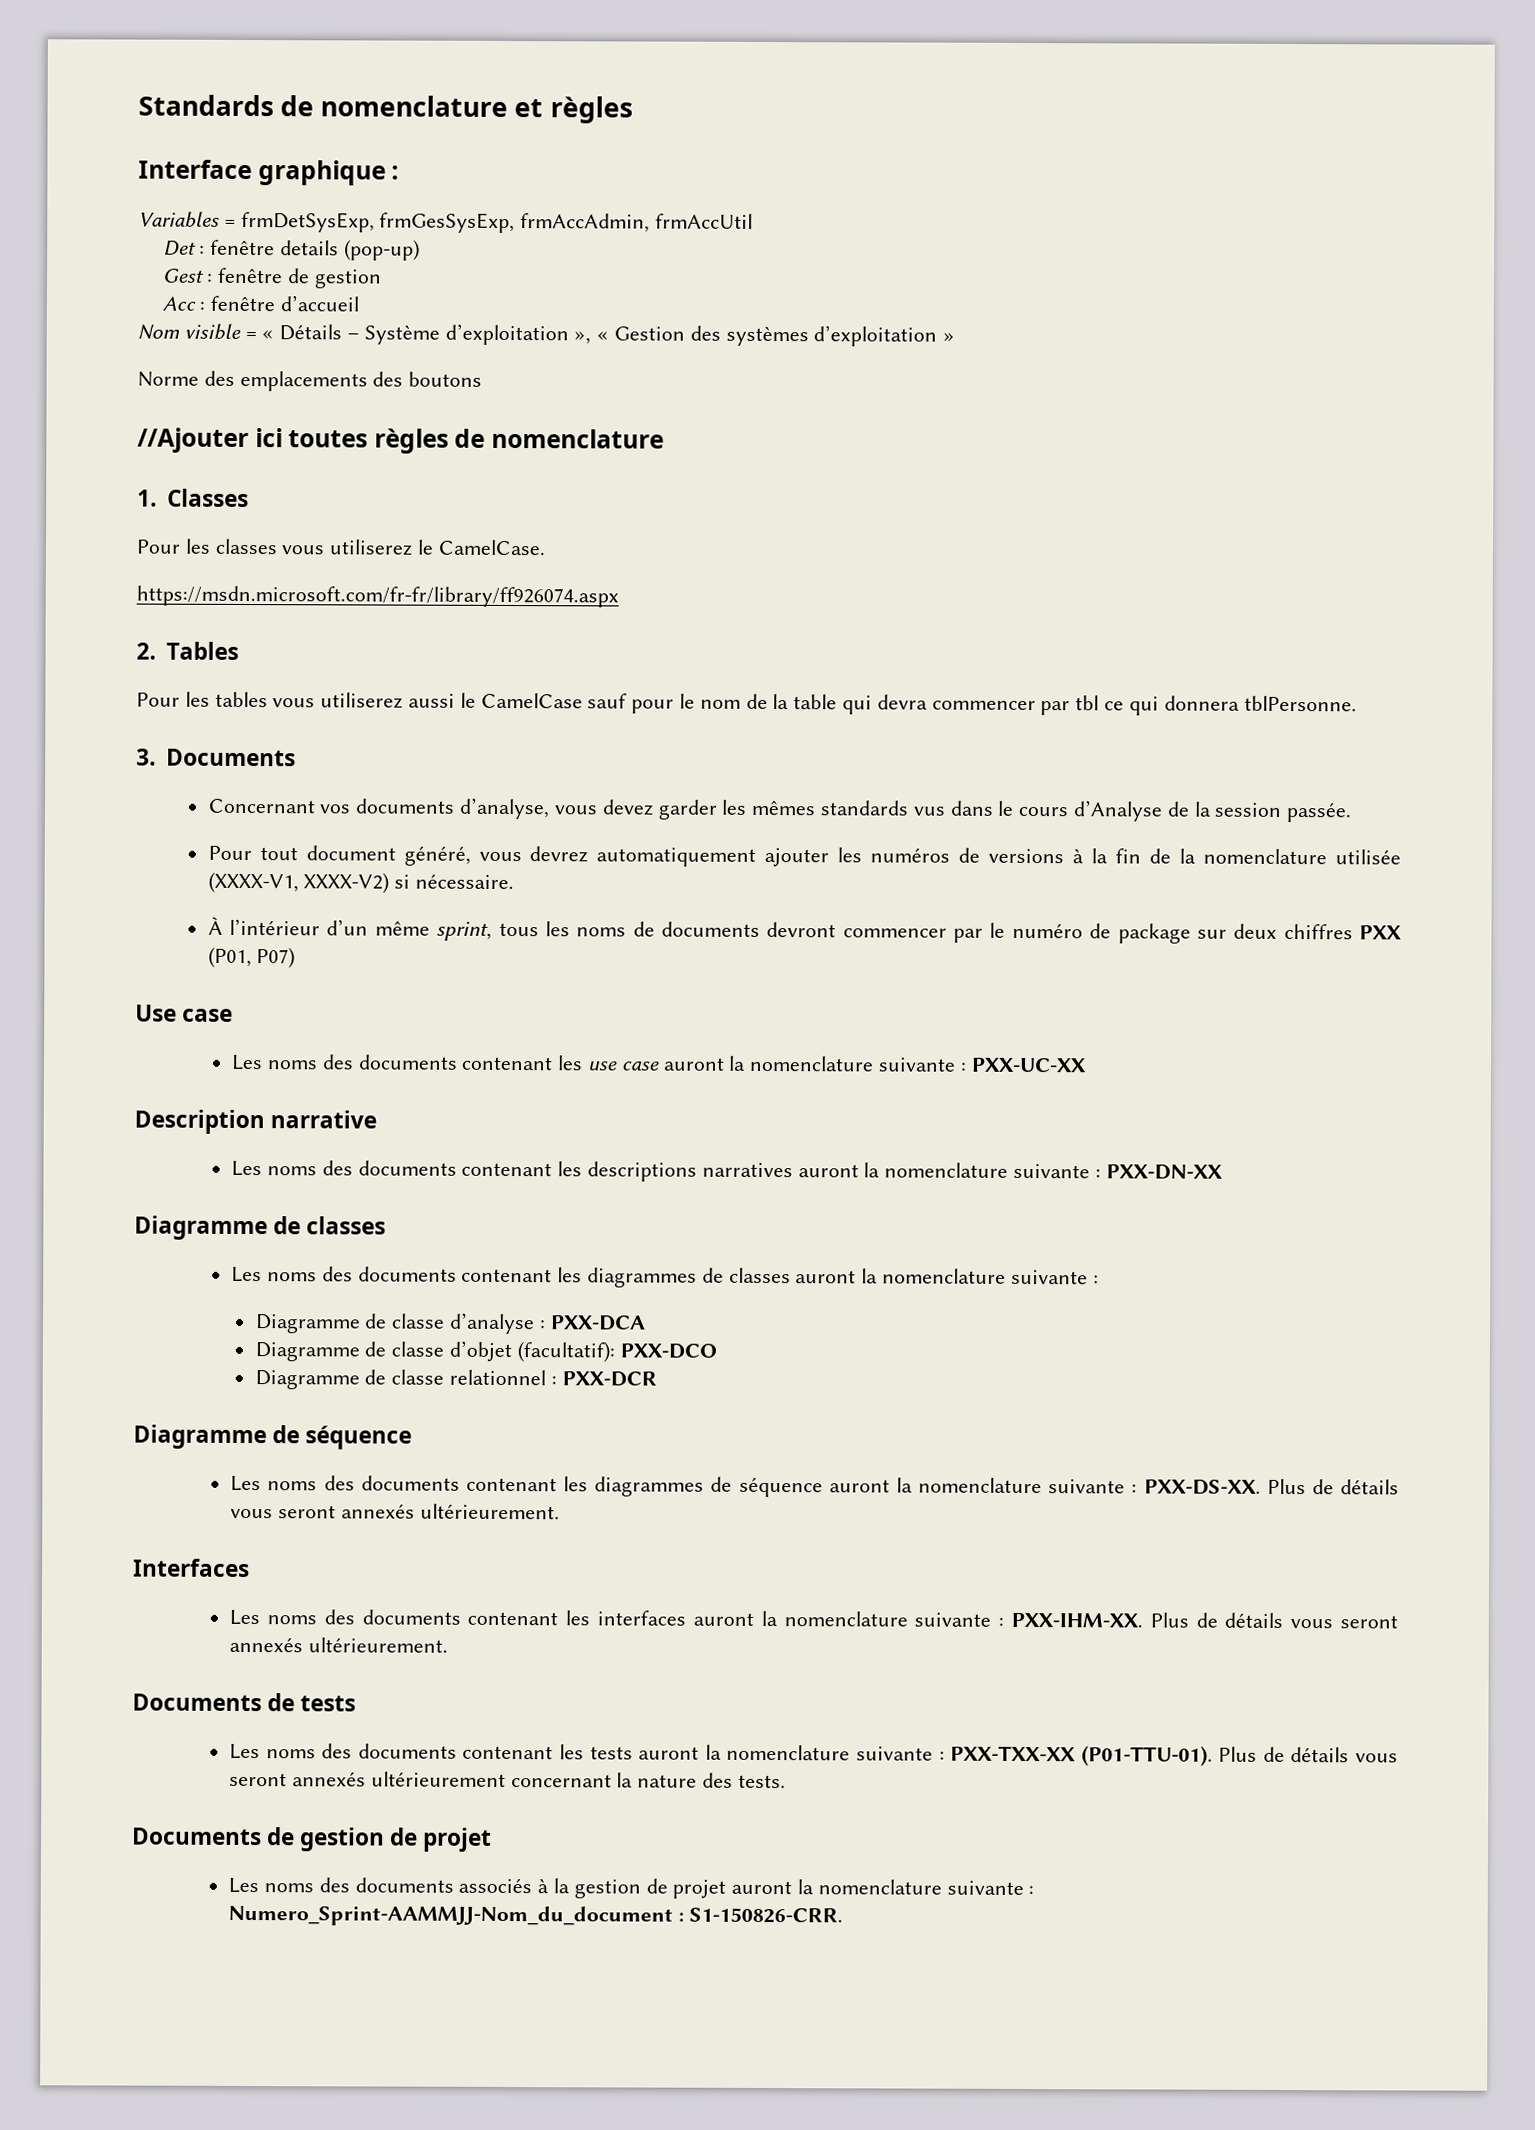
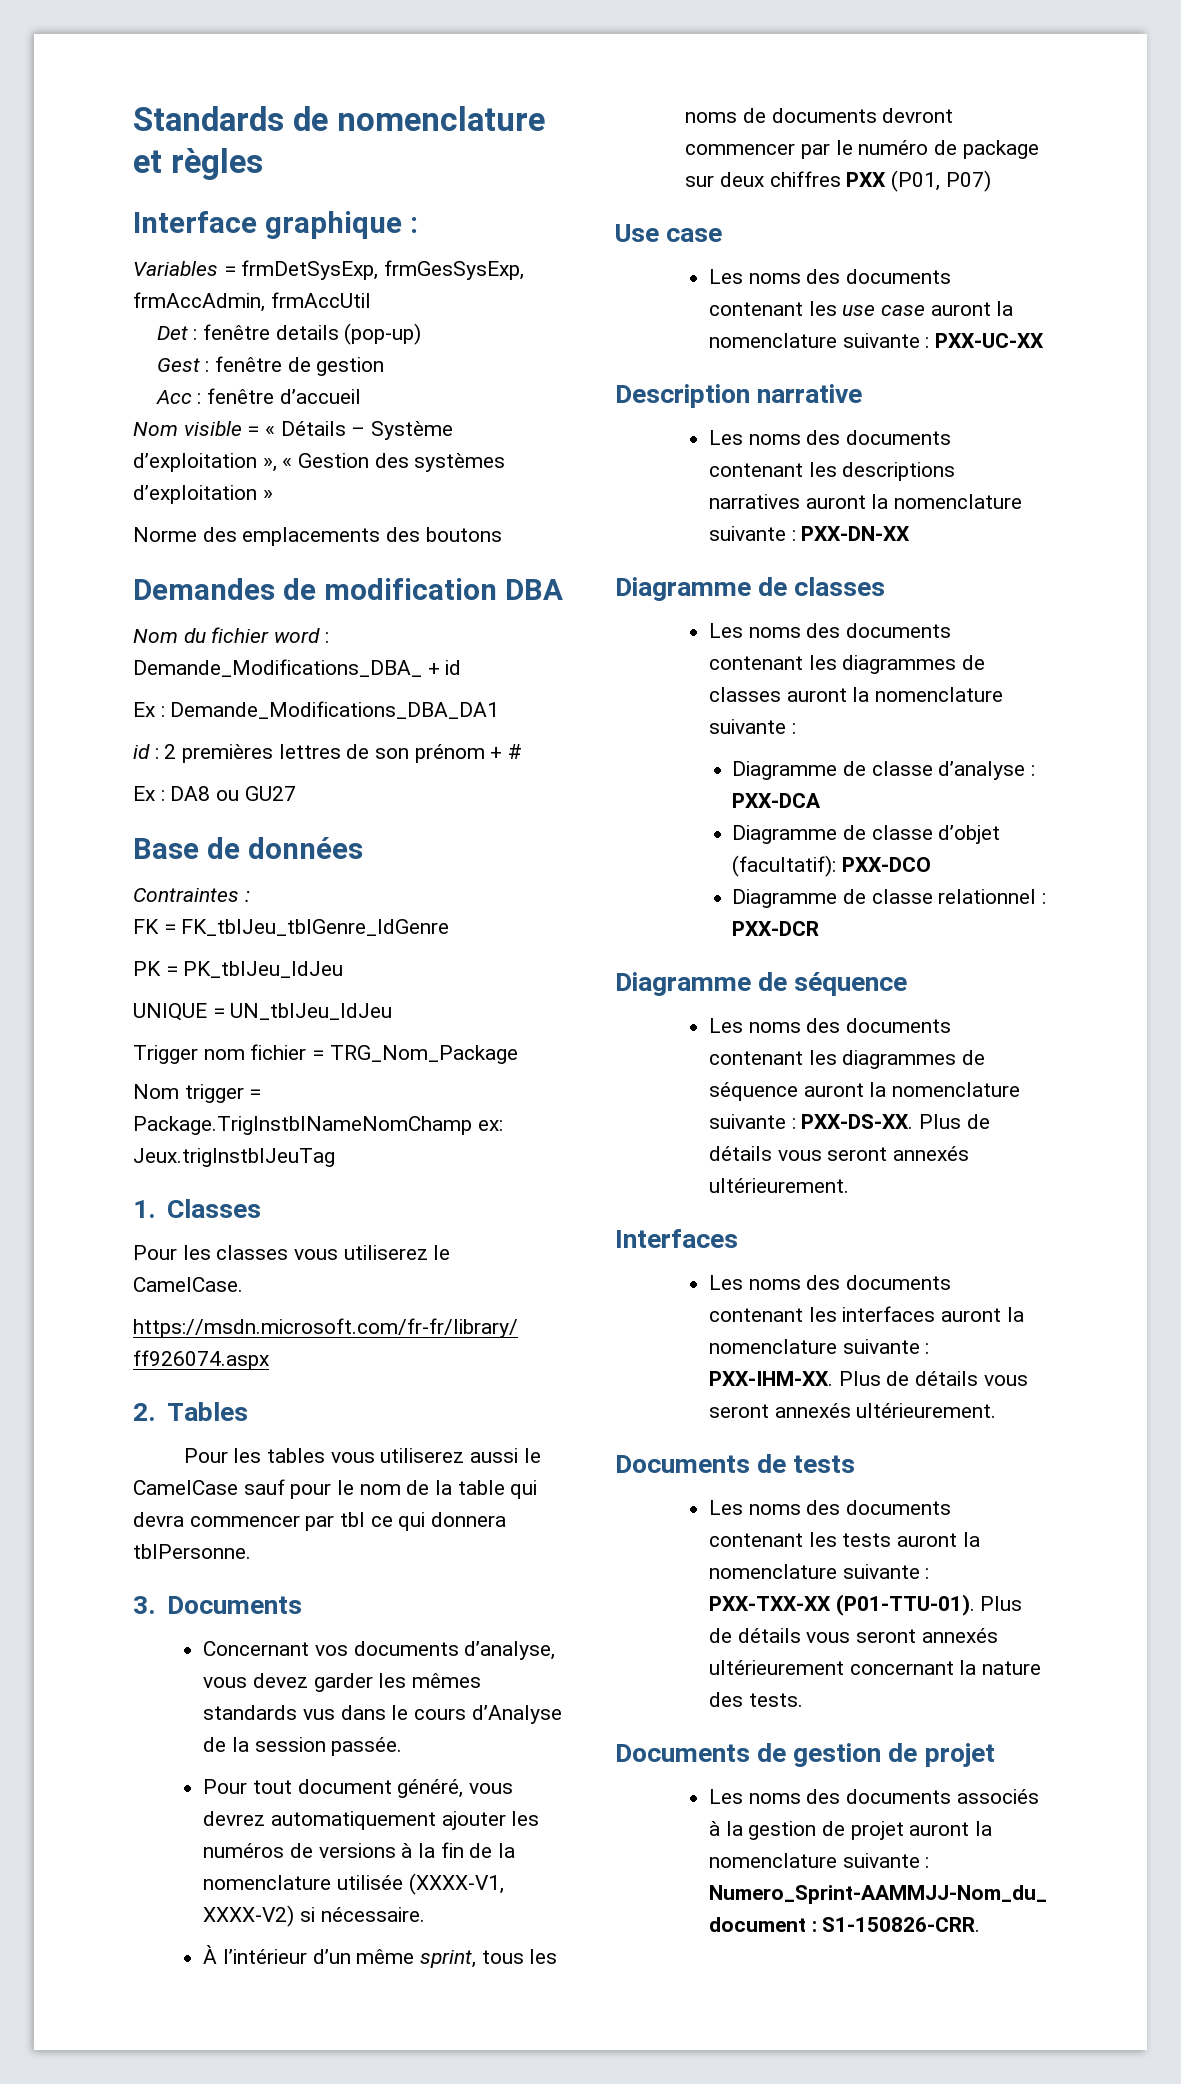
- //Ajouter ici toutes règles de nomenclature
+ Demandes de modification DBA
+ Nom du fichier word : Demande_Modifications_DBA_ + id
+ Ex : Demande_Modifications_DBA_DA1
+ id : 2 premières lettres de son prénom + #
+ Ex : DA8 ou GU27
+ Base de données
+ Contraintes :
+ FK = FK_tblJeu_tblGenre_IdGenre
+ PK = PK_tblJeu_IdJeu
+ UNIQUE = UN_tblJeu_IdJeu
+ Trigger nom fichier = TRG_Nom_Package
+ Nom trigger = Package.TrigInstblNameNomChamp ex: Jeux.trigInstblJeuTag

